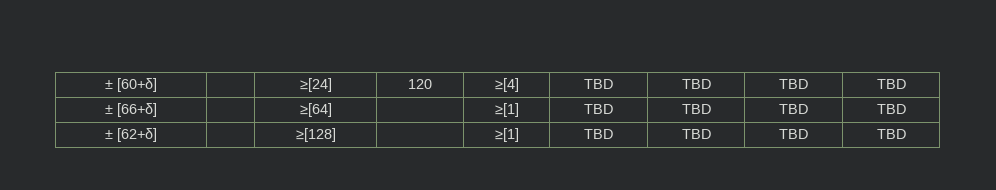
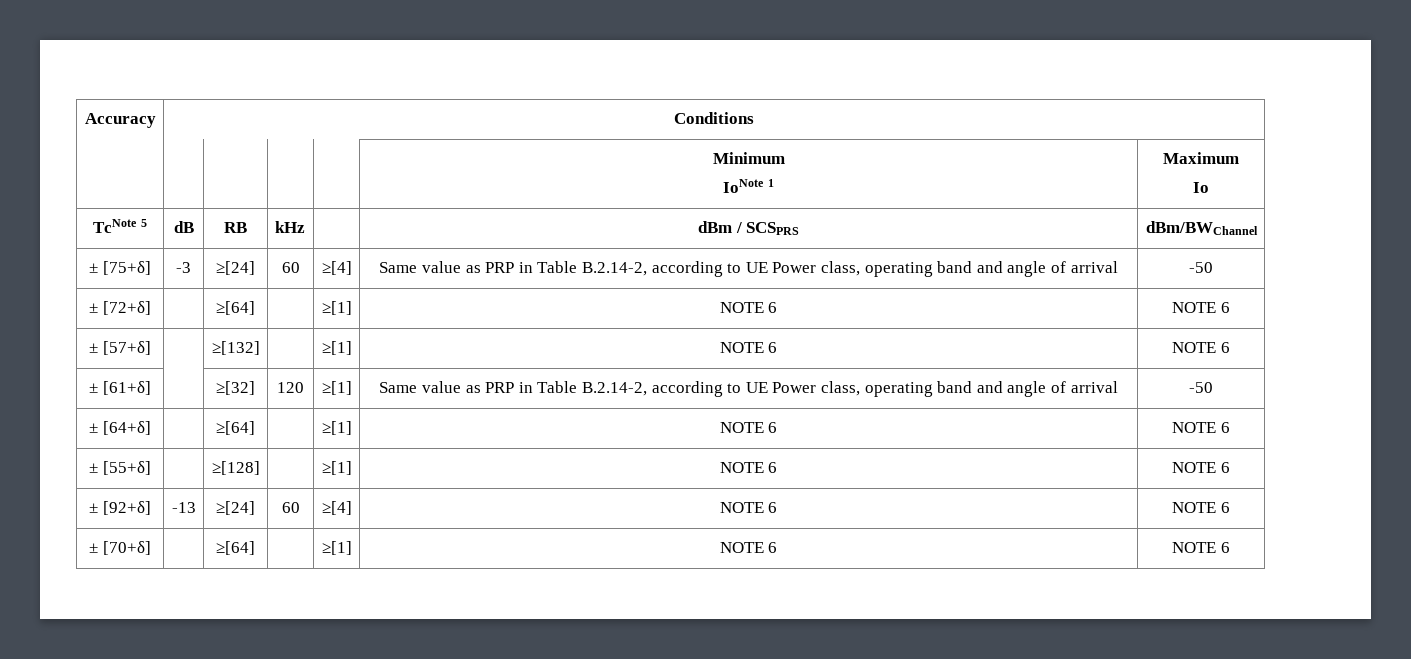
- ± [60+δ] | | ≥[24] | 120 | ≥[4] | TBD | TBD | TBD | TBD
- ± [66+δ] | | ≥[64] | | ≥[1] | TBD | TBD | TBD | TBD
- ± [62+δ] | | ≥[128] | | ≥[1] | TBD | TBD | TBD | TBD
+ Accuracy | Conditions
+ | | | | | Minimum
+ IoNote 1 | Maximum
+ Io
+ TcNote 5 | dB | RB | kHz | | dBm / SCSPRS | dBm/BWChannel
+ ± [75+δ] | -3 | ≥[24] | 60 | ≥[4] | Same value as PRP in Table B.2.14-2, according to UE Power class, operating band and angle of arrival | -50
+ ± [72+δ] | | ≥[64] | | ≥[1] | NOTE 6 | NOTE 6
+ ± [57+δ] | | ≥[132] | | ≥[1] | NOTE 6 | NOTE 6
+ ± [61+δ] | | ≥[32] | 120 | ≥[1] | Same value as PRP in Table B.2.14-2, according to UE Power class, operating band and angle of arrival | -50
+ ± [64+δ] | | ≥[64] | | ≥[1] | NOTE 6 | NOTE 6
+ ± [55+δ] | | ≥[128] | | ≥[1] | NOTE 6 | NOTE 6
+ ± [92+δ] | -13 | ≥[24] | 60 | ≥[4] | NOTE 6 | NOTE 6
+ ± [70+δ] | | ≥[64] | | ≥[1] | NOTE 6 | NOTE 6

